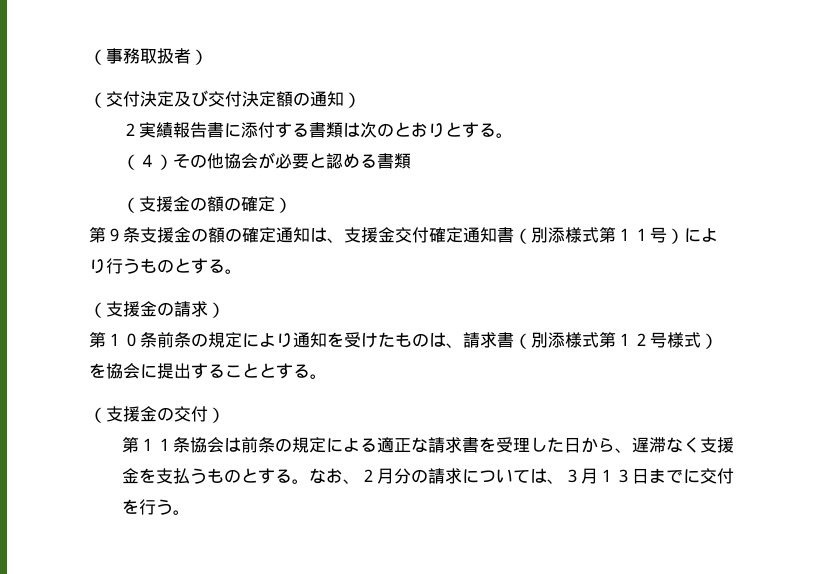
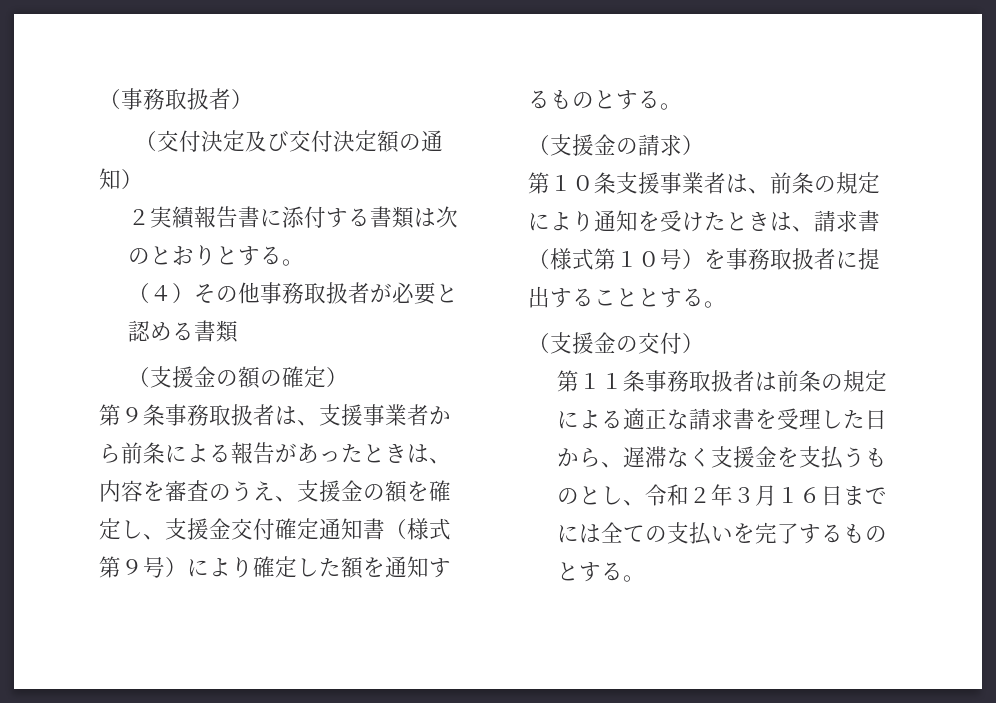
- （４）その他協会が必要と認める書類
+ （４）その他事務取扱者が必要と認める書類
- 第９条支援金の額の確定通知は、支援金交付確定通知書（別添様式第１１号）により行うものとする。
+ 第９条事務取扱者は、支援事業者から前条による報告があったときは、内容を審査のうえ、支援金の額を確定し、支援金交付確定通知書（様式第９号）により確定した額を通知するものとする。
- 第１０条前条の規定により通知を受けたものは、請求書（別添様式第１２号様式）を協会に提出することとする。
+ 第１０条支援事業者は、前条の規定により通知を受けたときは、請求書（様式第１０号）を事務取扱者に提出することとする。
- 第１１条協会は前条の規定による適正な請求書を受理した日から、遅滞なく支援金を支払うものとする。なお、２月分の請求については、３月１３日までに交付を行う。
+ 第１１条事務取扱者は前条の規定による適正な請求書を受理した日から、遅滞なく支援金を支払うものとし、令和２年３月１６日までには全ての支払いを完了するものとする。

